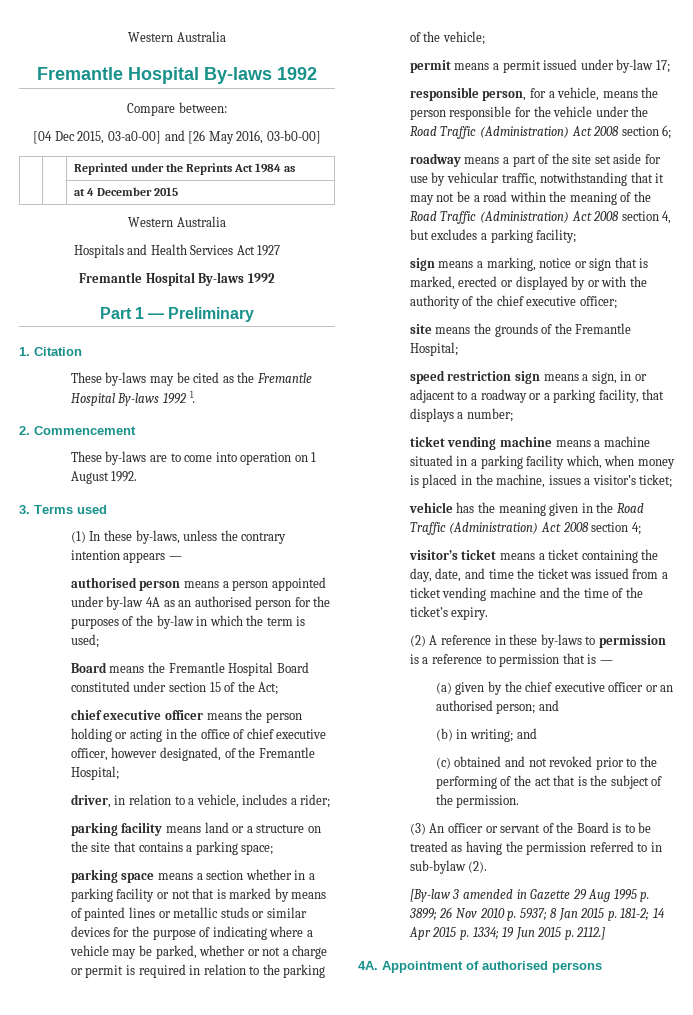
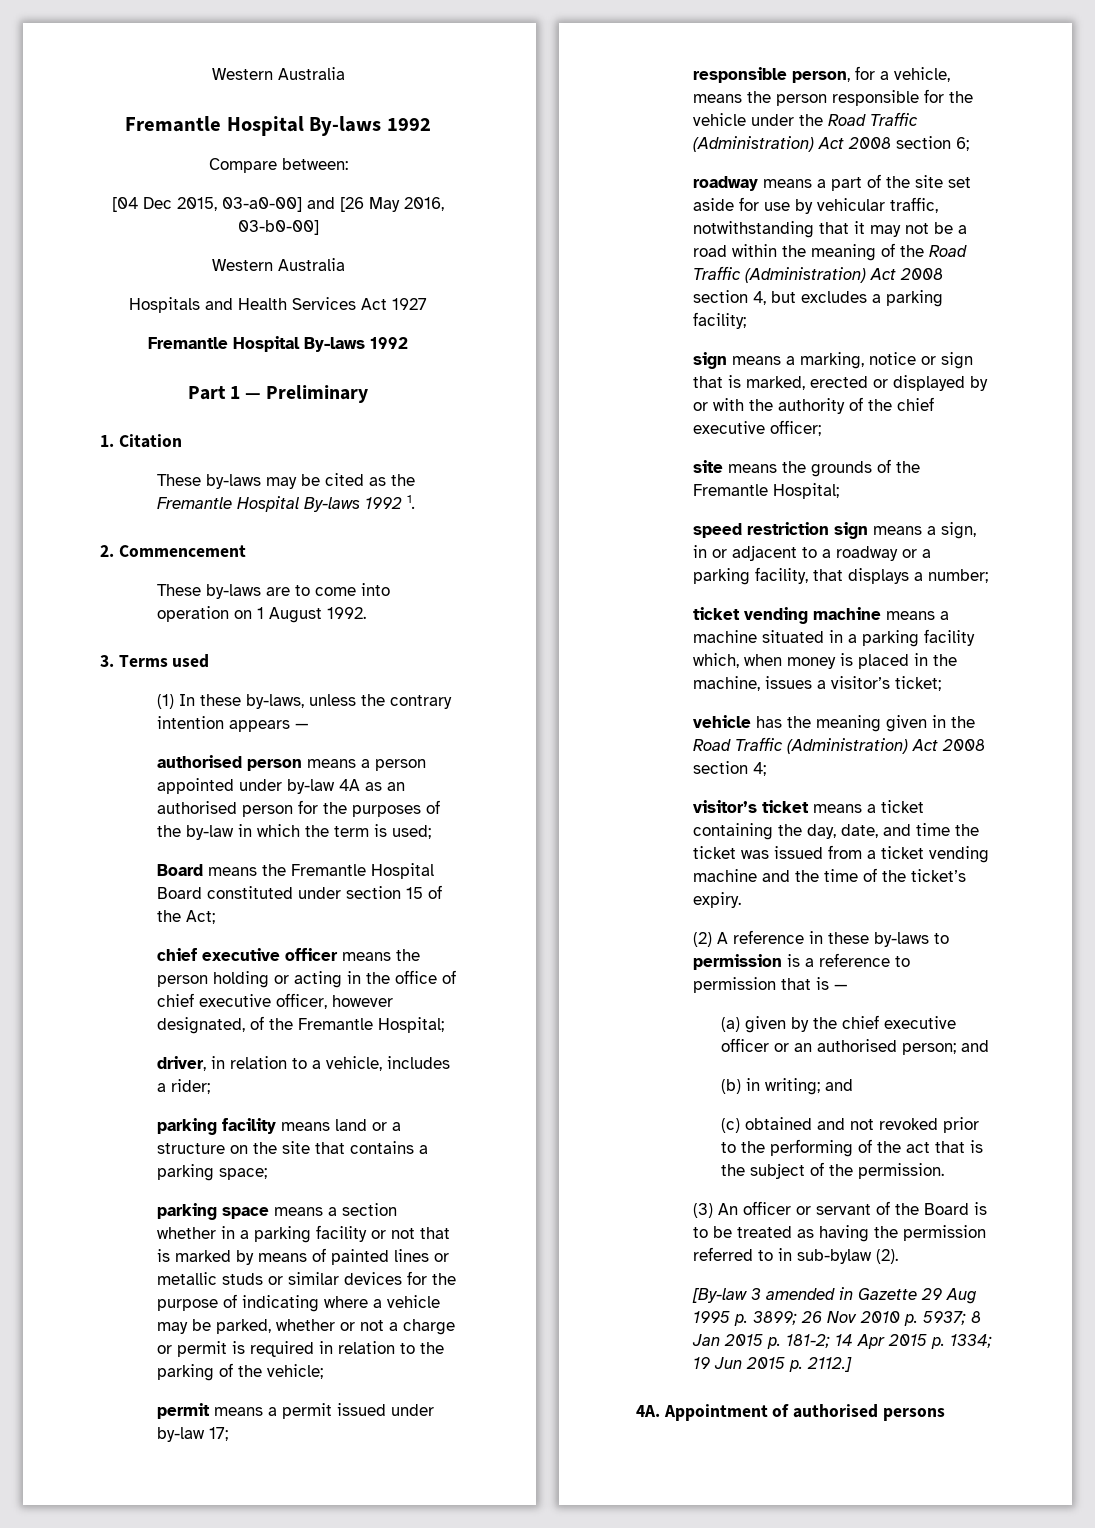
- | | Reprinted under the Reprints Act 1984 as
- | | at 4 December 2015

